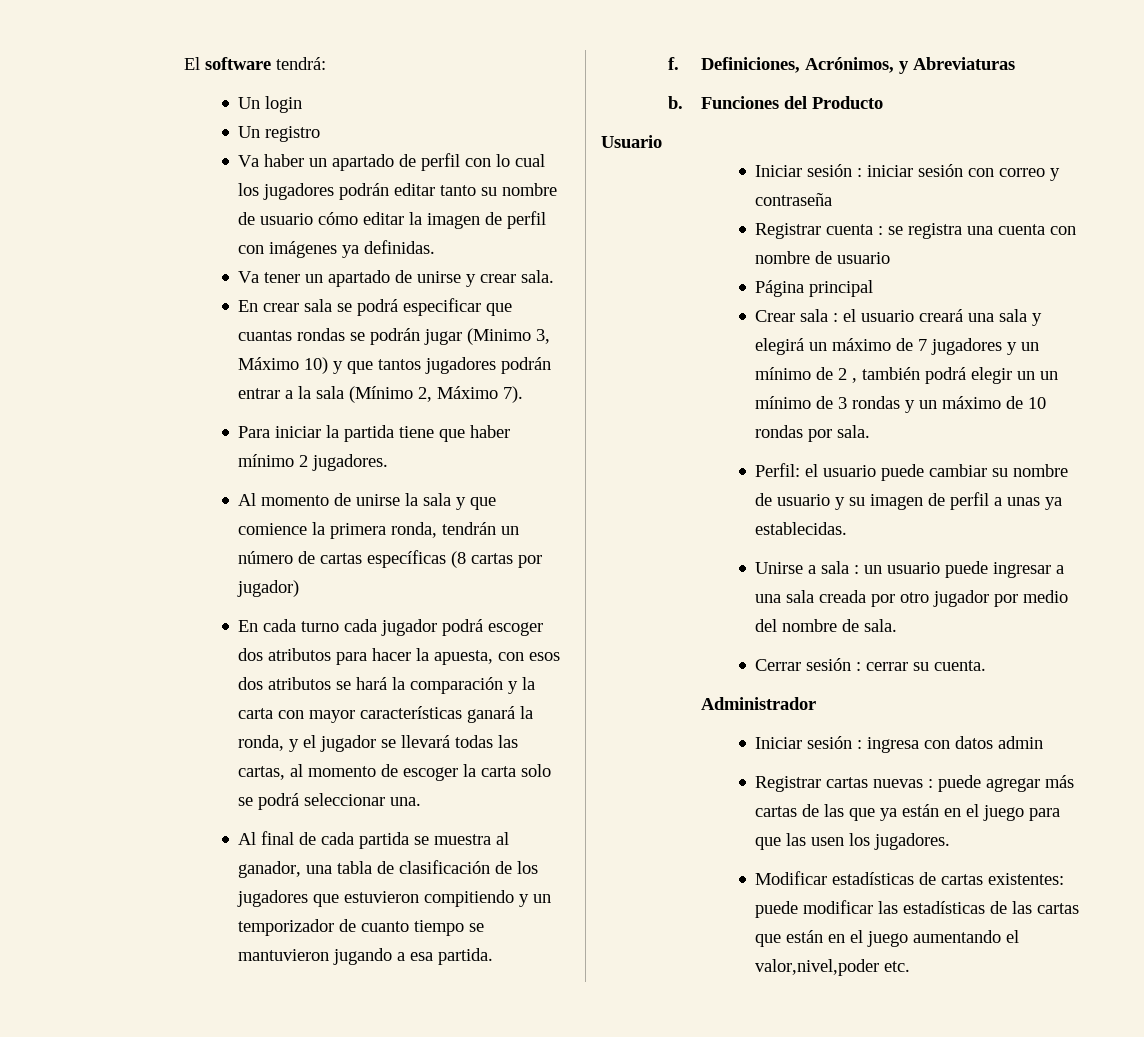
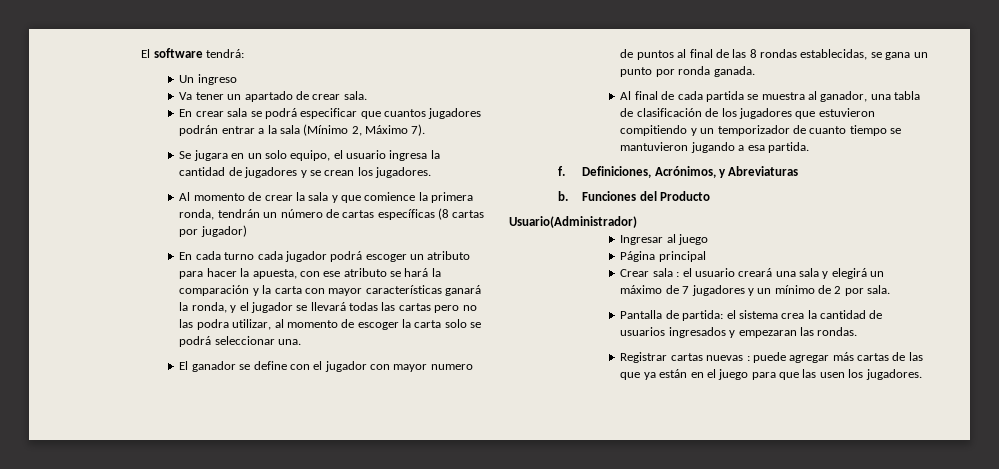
- Un login
- Un registro
- Va haber un apartado de perfil con lo cual los jugadores podrán editar tanto su nombre de usuario cómo editar la imagen de perfil con imágenes ya definidas.
+ Un ingreso
- Va tener un apartado de unirse y crear sala.
+ Va tener un apartado de crear sala.
- En crear sala se podrá especificar que cuantas rondas se podrán jugar (Minimo 3, Máximo 10) y que tantos jugadores podrán entrar a la sala (Mínimo 2, Máximo 7).
+ En crear sala se podrá especificar que cuantos jugadores podrán entrar a la sala (Mínimo 2, Máximo 7).
- Para iniciar la partida tiene que haber mínimo 2 jugadores.
+ Se jugara en un solo equipo, el usuario ingresa la cantidad de jugadores y se crean los jugadores.
- Al momento de unirse la sala y que comience la primera ronda, tendrán un número de cartas específicas (8 cartas por jugador)
+ Al momento de crear la sala y que comience la primera ronda, tendrán un número de cartas específicas (8 cartas por jugador)
- En cada turno cada jugador podrá escoger dos atributos para hacer la apuesta, con esos dos atributos se hará la comparación y la carta con mayor características ganará la ronda, y el jugador se llevará todas las cartas, al momento de escoger la carta solo se podrá seleccionar una.
+ En cada turno cada jugador podrá escoger un atributo para hacer la apuesta, con ese atributo se hará la comparación y la carta con mayor características ganará la ronda, y el jugador se llevará todas las cartas pero no las podra utilizar, al momento de escoger la carta solo se podrá seleccionar una.
+ El ganador se define con el jugador con mayor numero de puntos al final de las 8 rondas establecidas, se gana un punto por ronda ganada.
- Usuario
- Iniciar sesión : iniciar sesión con correo y contraseña
- Registrar cuenta : se registra una cuenta con nombre de usuario
+ Usuario(Administrador)
+ Ingresar al juego
- Crear sala : el usuario creará una sala y elegirá un máximo de 7 jugadores y un mínimo de 2 , también podrá elegir un un mínimo de 3 rondas y un máximo de 10 rondas por sala.
- Perfil: el usuario puede cambiar su nombre de usuario y su imagen de perfil a unas ya establecidas.
- Unirse a sala : un usuario puede ingresar a una sala creada por otro jugador por medio del nombre de sala.
- Cerrar sesión : cerrar su cuenta.
- Administrador
- Iniciar sesión : ingresa con datos admin
+ Crear sala : el usuario creará una sala y elegirá un máximo de 7 jugadores y un mínimo de 2 por sala.
+ Pantalla de partida: el sistema crea la cantidad de usuarios ingresados y empezaran las rondas.
- Modificar estadísticas de cartas existentes: puede modificar las estadísticas de las cartas que están en el juego aumentando el valor,nivel,poder etc.

